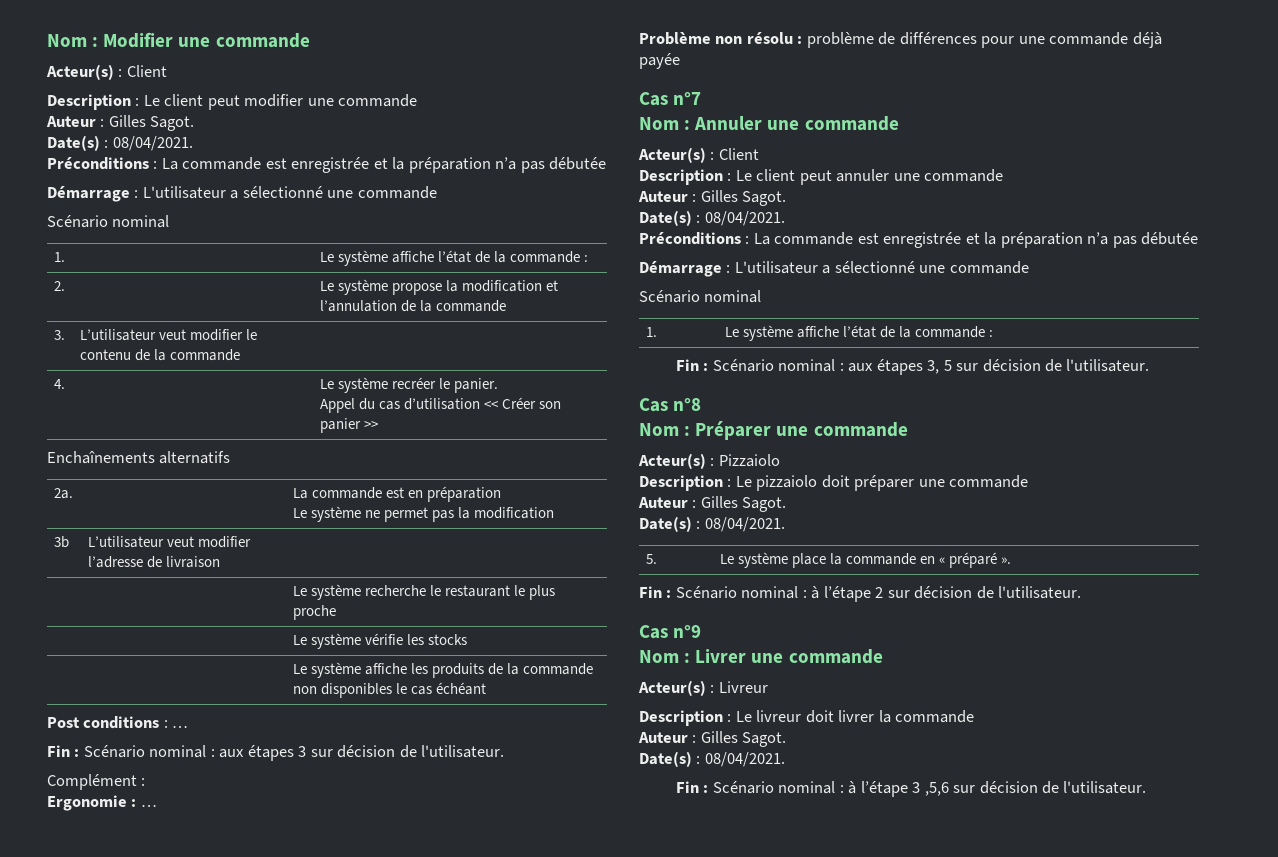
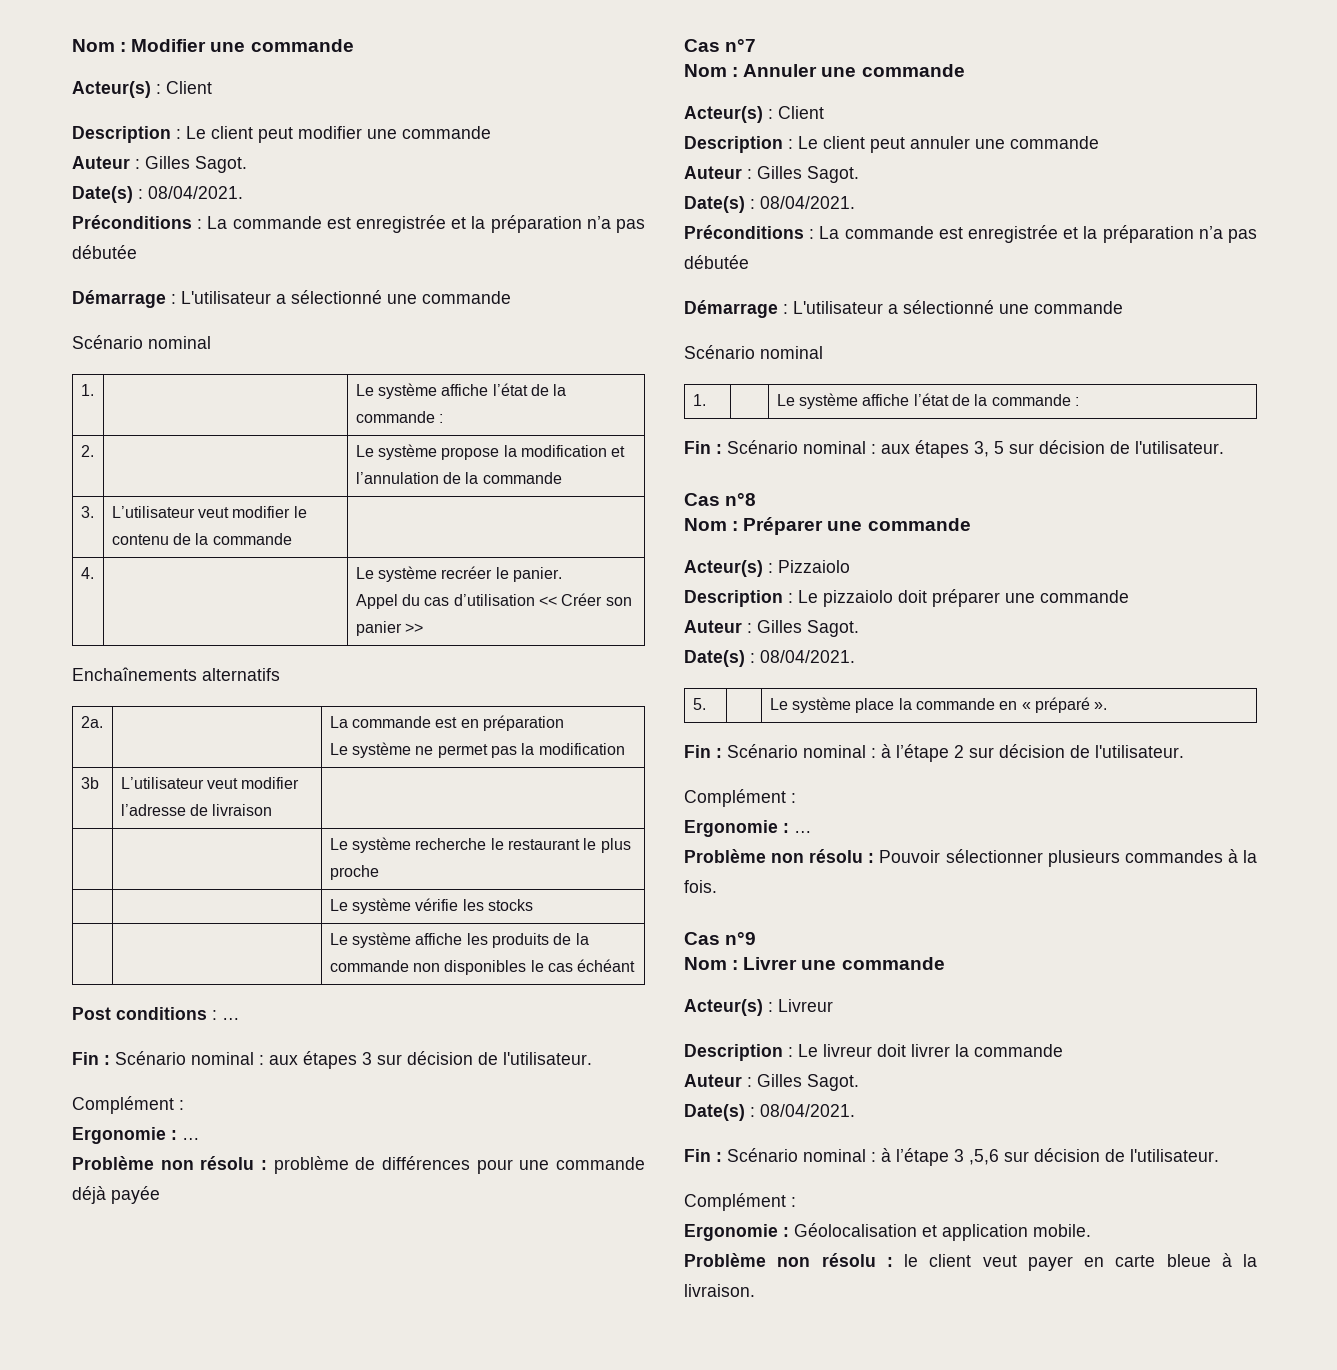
  Fin : Scénario nominal : à l’étape 2 sur décision de l'utilisateur.
+ Complément :
+ Ergonomie : …
+ Problème non résolu : Pouvoir sélectionner plusieurs commandes à la fois.
  Fin : Scénario nominal : à l’étape 3 ,5,6 sur décision de l'utilisateur.
+ Complément :
+ Ergonomie : Géolocalisation et application mobile.
+ Problème non résolu : le client veut payer en carte bleue à la livraison.

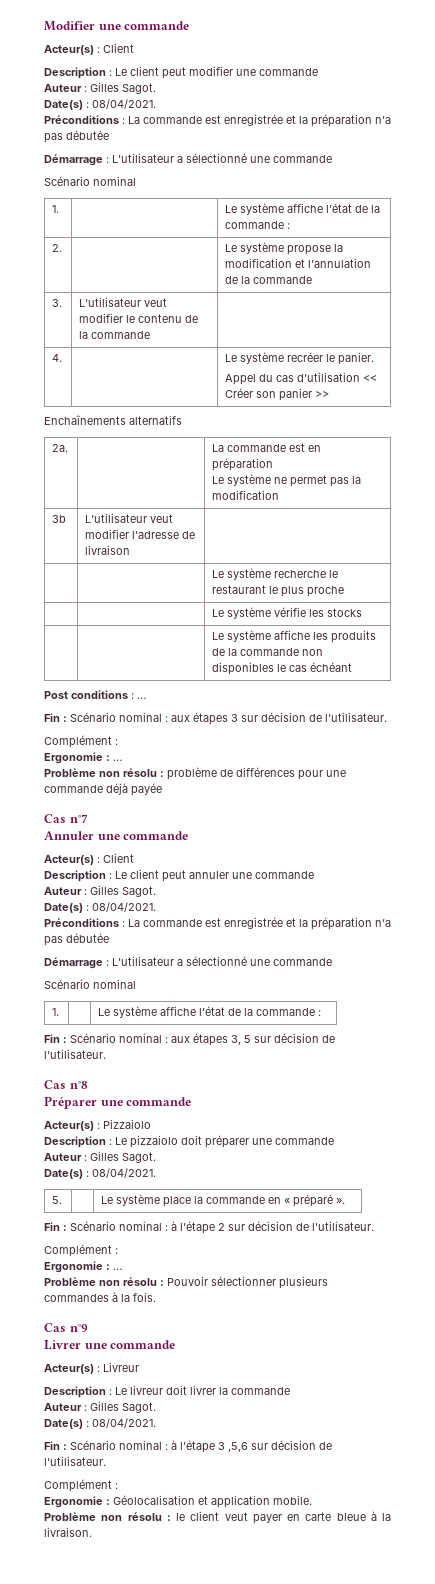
- Nom : Modifier une commande
+ Modifier une commande
- Nom : Annuler une commande
+ Annuler une commande
- Nom : Préparer une commande
+ Préparer une commande
- Nom : Livrer une commande
+ Livrer une commande

